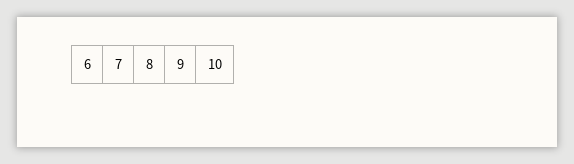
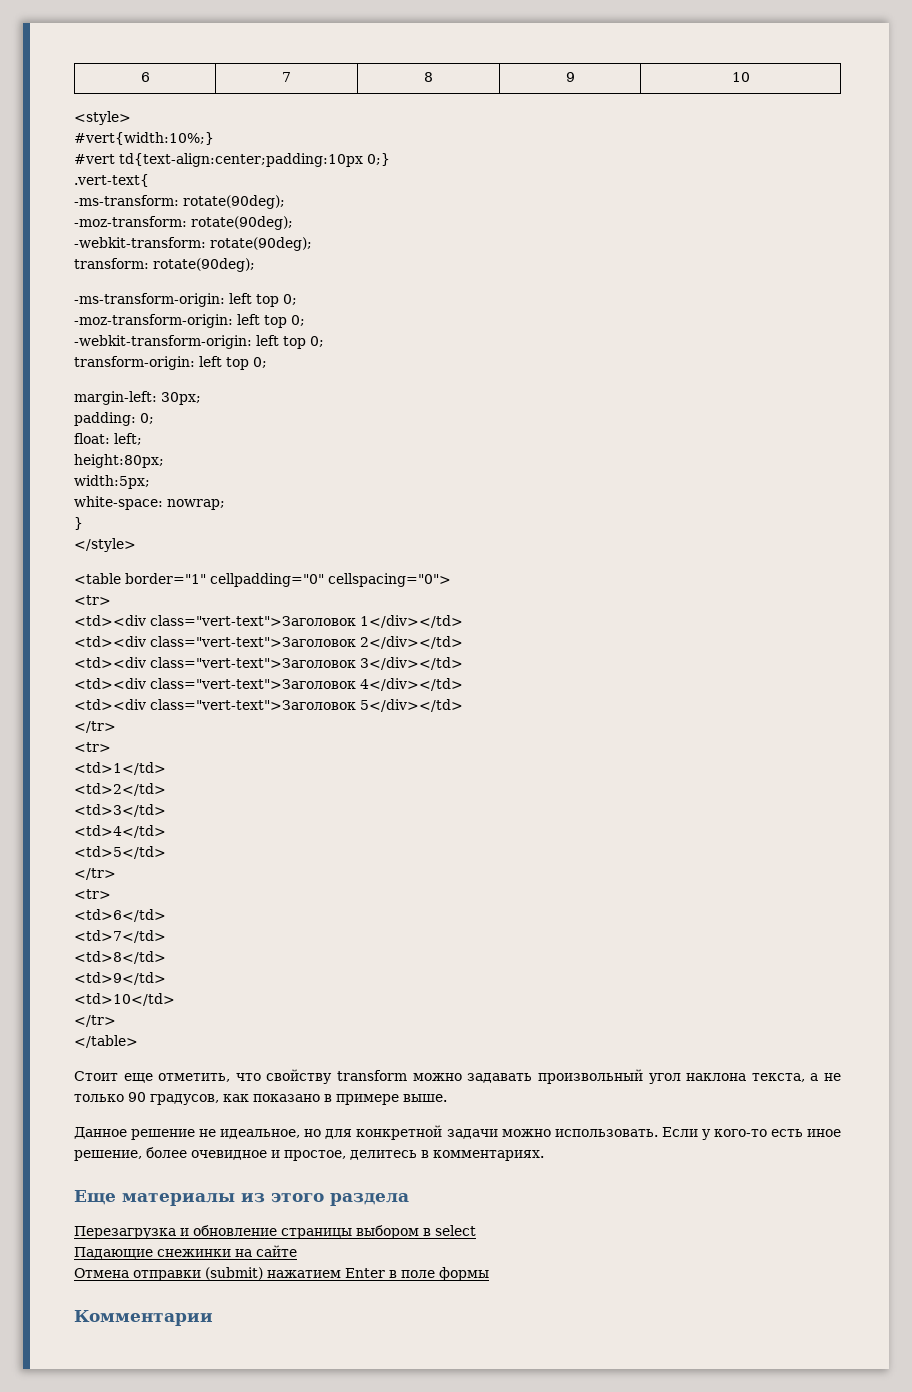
+ <style>
+ #vert{width:10%;}
+ #vert td{text-align:center;padding:10px 0;}
+ .vert-text{
+ -ms-transform: rotate(90deg);
+ -moz-transform: rotate(90deg);
+ -webkit-transform: rotate(90deg);
+ transform: rotate(90deg);
+ -ms-transform-origin: left top 0;
+ -moz-transform-origin: left top 0;
+ -webkit-transform-origin: left top 0;
+ transform-origin: left top 0;
+ margin-left: 30px;
+ padding: 0;
+ float: left;
+ height:80px;
+ width:5px;
+ white-space: nowrap;
+ }
+ </style>
+ <table border="1" cellpadding="0" cellspacing="0">
+ <tr>
+ <td><div class="vert-text">Заголовок 1</div></td>
+ <td><div class="vert-text">Заголовок 2</div></td>
+ <td><div class="vert-text">Заголовок 3</div></td>
+ <td><div class="vert-text">Заголовок 4</div></td>
+ <td><div class="vert-text">Заголовок 5</div></td>
+ </tr>
+ <tr>
+ <td>1</td>
+ <td>2</td>
+ <td>3</td>
+ <td>4</td>
+ <td>5</td>
+ </tr>
+ <tr>
+ <td>6</td>
+ <td>7</td>
+ <td>8</td>
+ <td>9</td>
+ <td>10</td>
+ </tr>
+ </table>
+ Стоит еще отметить, что свойству transform можно задавать произвольный угол наклона текста, а не только 90 градусов, как показано в примере выше.
+ Данное решение не идеальное, но для конкретной задачи можно использовать. Если у кого-то есть иное решение, более очевидное и простое, делитесь в комментариях.
+ Еще материалы из этого раздела
+ Перезагрузка и обновление страницы выбором в select
+ Падающие снежинки на сайте
+ Отмена отправки (submit) нажатием Enter в поле формы
+ Комментарии

